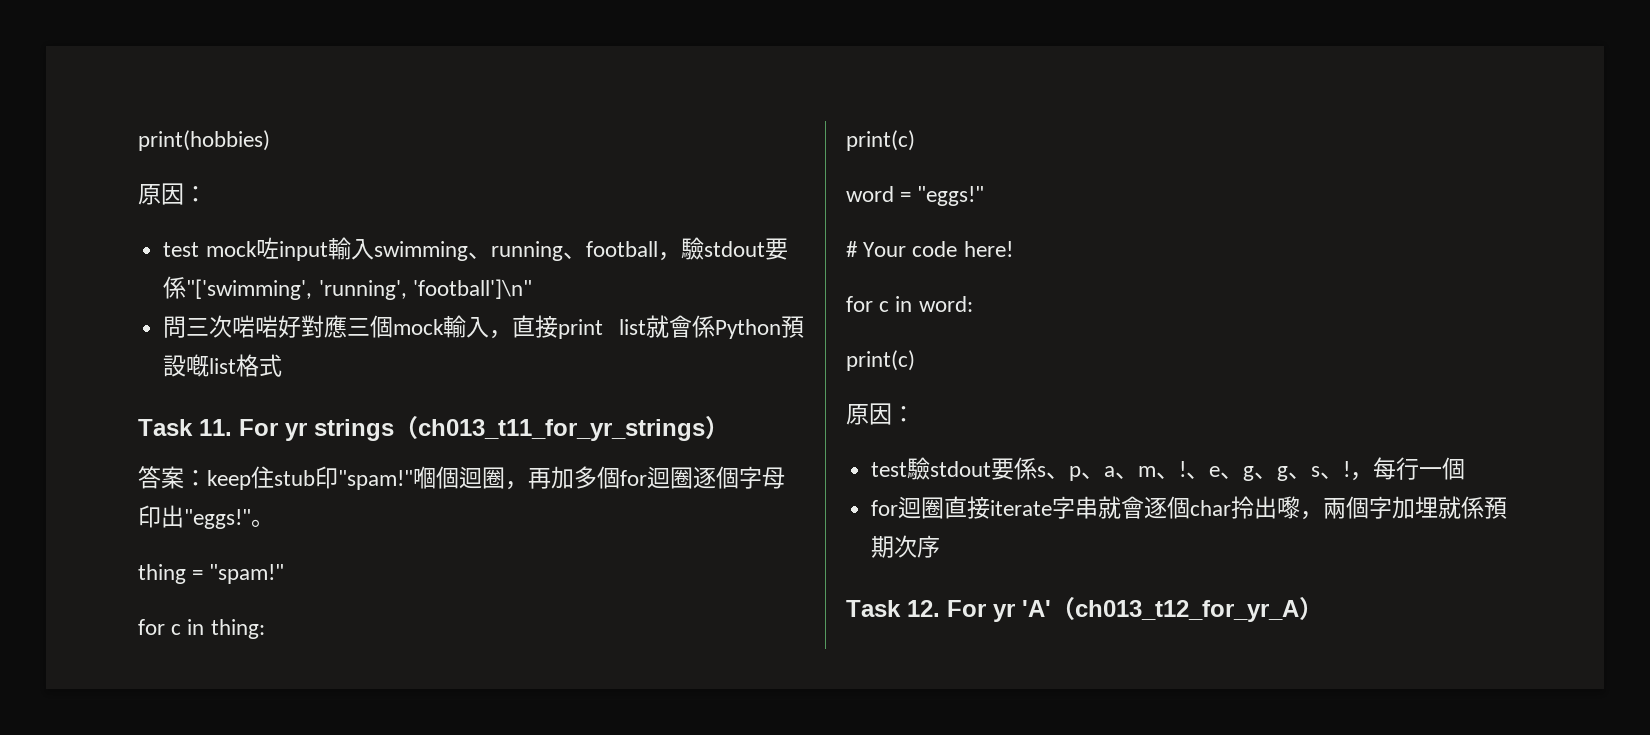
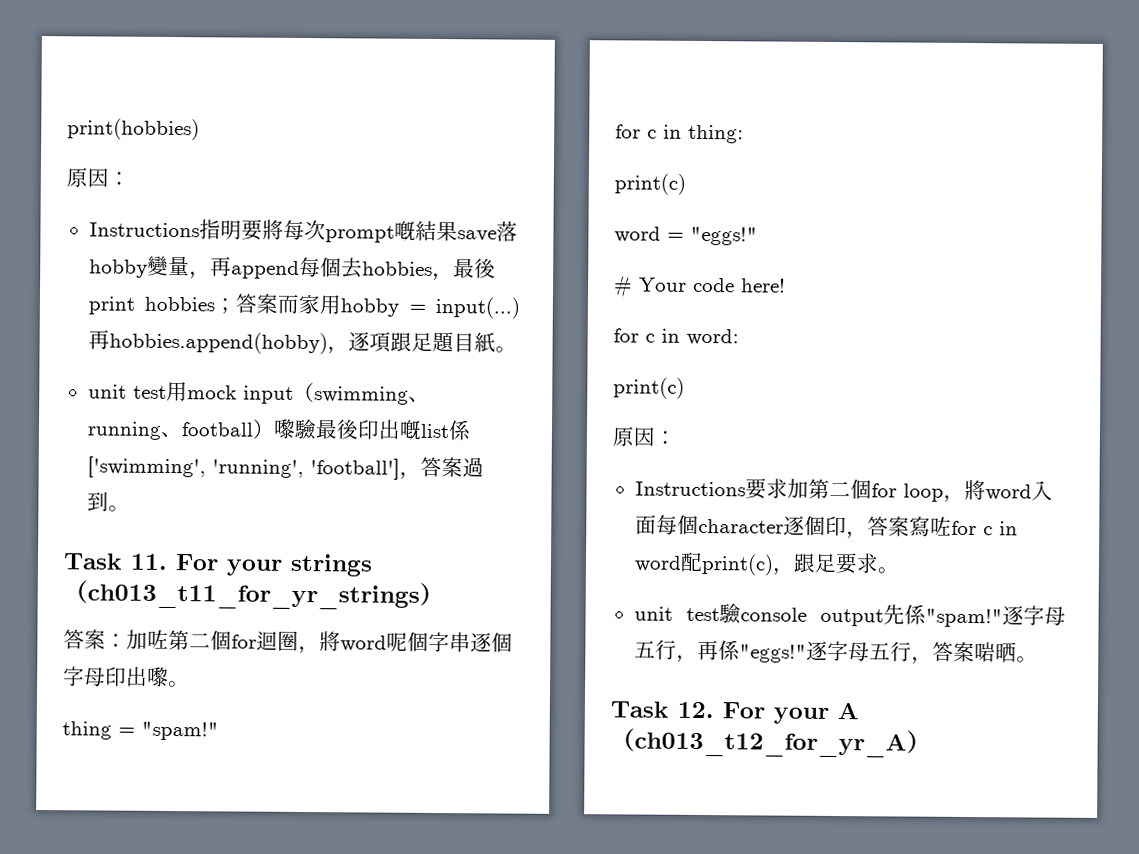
- test mock咗input輸入swimming、running、football，驗stdout要係"['swimming', 'running', 'football']\n"
- 問三次啱啱好對應三個mock輸入，直接print list就會係Python預設嘅list格式
+ Instructions指明要將每次prompt嘅結果save落hobby變量，再append每個去hobbies，最後print hobbies；答案而家用hobby = input(...)再hobbies.append(hobby)，逐項跟足題目紙。
+ unit test用mock input（swimming、running、football）嚟驗最後印出嘅list係['swimming', 'running', 'football']，答案過到。
- Task 11. For yr strings（ch013_t11_for_yr_strings）
+ Task 11. For your strings（ch013_t11_for_yr_strings）
- 答案：keep住stub印"spam!"嗰個迴圈，再加多個for迴圈逐個字母印出"eggs!"。
+ 答案：加咗第二個for迴圈，將word呢個字串逐個字母印出嚟。
- test驗stdout要係s、p、a、m、!、e、g、g、s、!，每行一個
- for迴圈直接iterate字串就會逐個char拎出嚟，兩個字加埋就係預期次序
+ Instructions要求加第二個for loop，將word入面每個character逐個印，答案寫咗for c in word配print(c)，跟足要求。
+ unit test驗console output先係"spam!"逐字母五行，再係"eggs!"逐字母五行，答案啱晒。
- Task 12. For yr 'A'（ch013_t12_for_yr_A）
+ Task 12. For your A（ch013_t12_for_yr_A）

